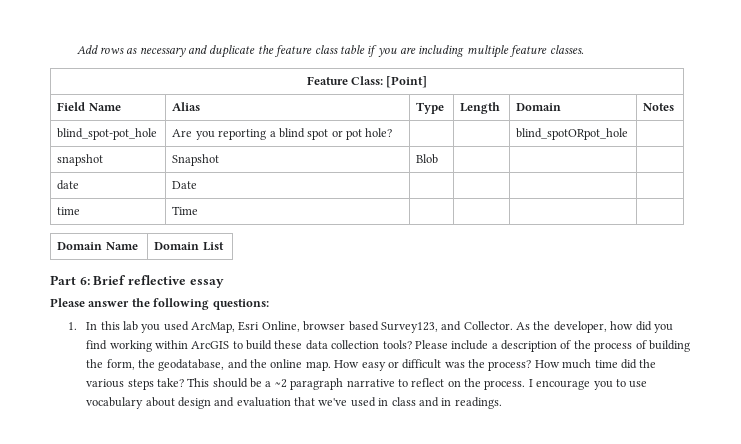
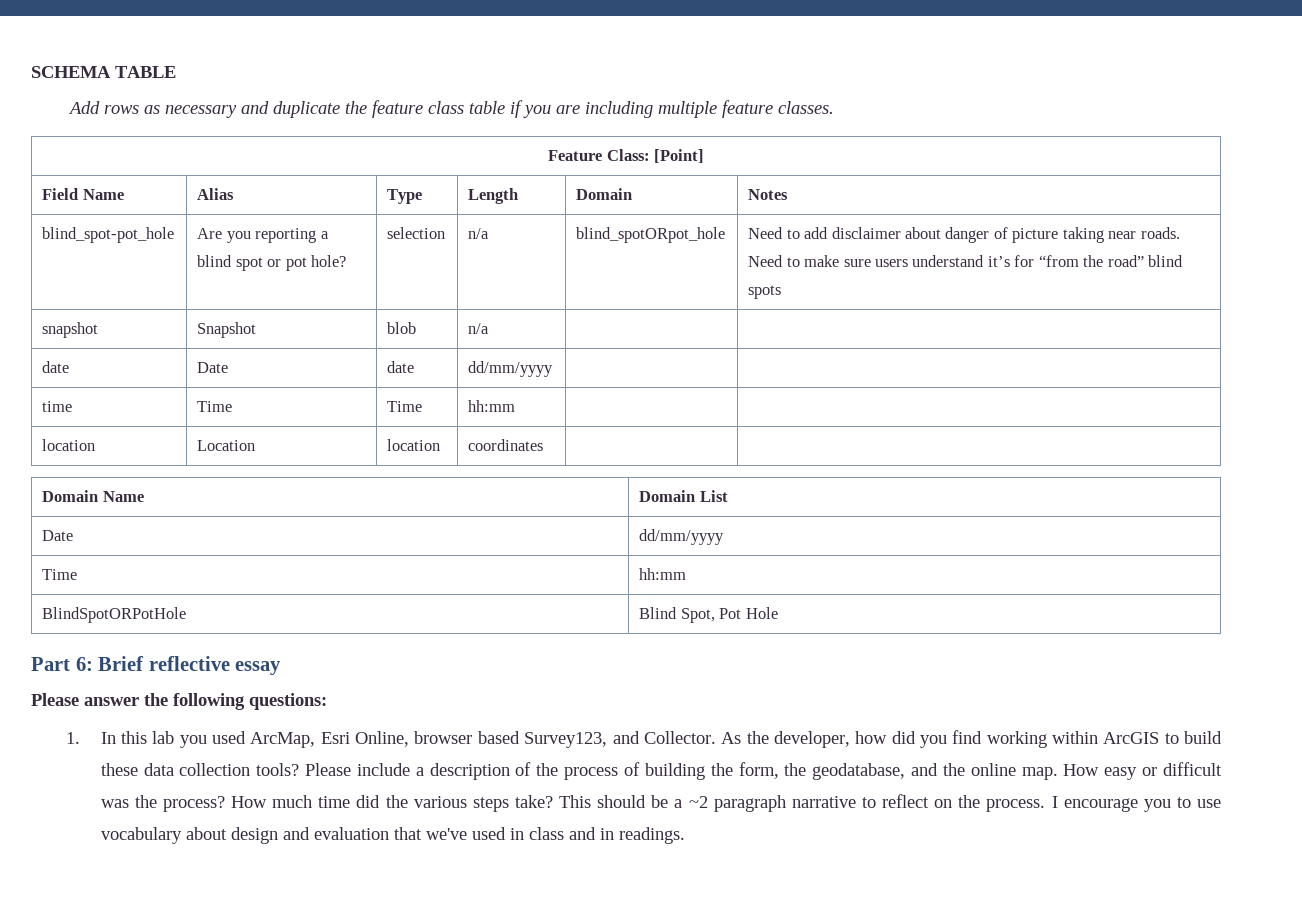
+ SCHEMA TABLE
- blind_spot-pot_hole | Are you reporting a blind spot or pot hole? | | | blind_spotORpot_hole |
+ blind_spot-pot_hole | Are you reporting a blind spot or pot hole? | selection | n/a | blind_spotORpot_hole | Need to add disclaimer about danger of picture taking near roads. Need to make sure users understand it’s for “from the road” blind spots
- snapshot | Snapshot | Blob | | |
+ snapshot | Snapshot | blob | n/a | |
- date | Date | | | |
+ date | Date | date | dd/mm/yyyy | |
- time | Time | | | |
+ time | Time | Time | hh:mm | |
+ location | Location | location | coordinates | |
  Domain Name | Domain List
+ Date | dd/mm/yyyy
+ Time | hh:mm
+ BlindSpotORPotHole | Blind Spot, Pot Hole

